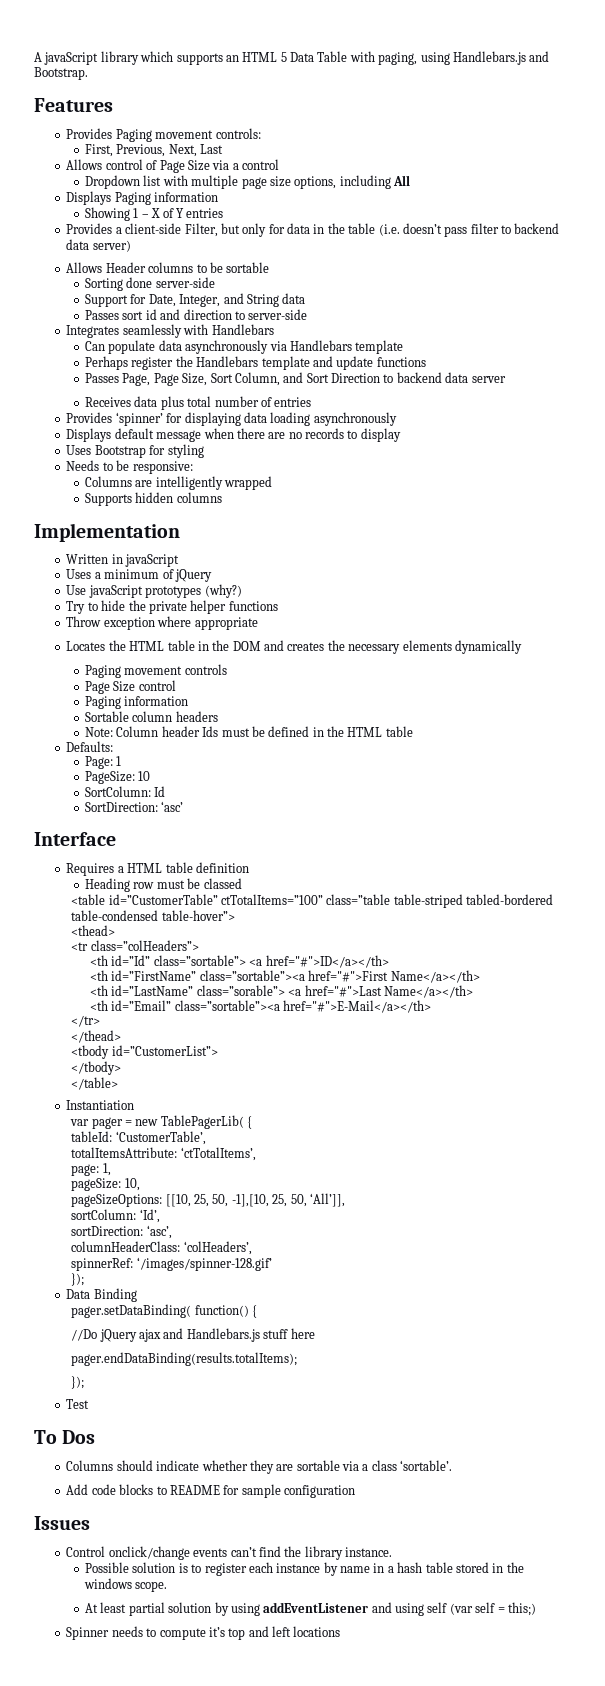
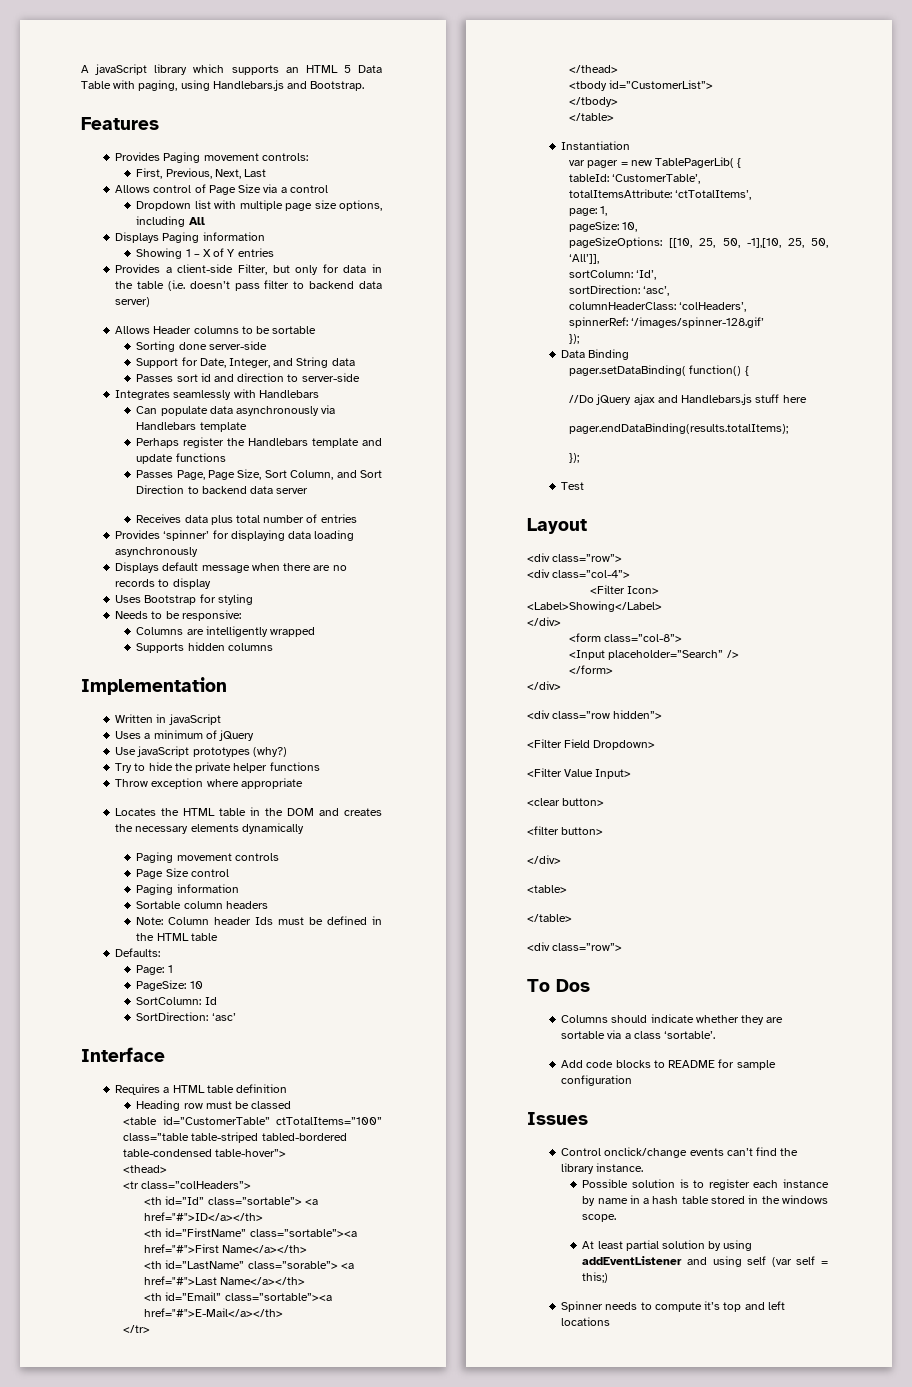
+ Layout
+ <div class=”row”>
+ <div class=”col-4”>
+ <Filter Icon>
+ <Label>Showing</Label>
+ </div>
+ <form class=”col-8”>
+ <Input placeholder=”Search” />
+ </form>
+ </div>
+ <div class=”row hidden”>
+ <Filter Field Dropdown>
+ <Filter Value Input>
+ <clear button>
+ <filter button>
+ </div>
+ <table>
+ </table>
+ <div class=”row”>

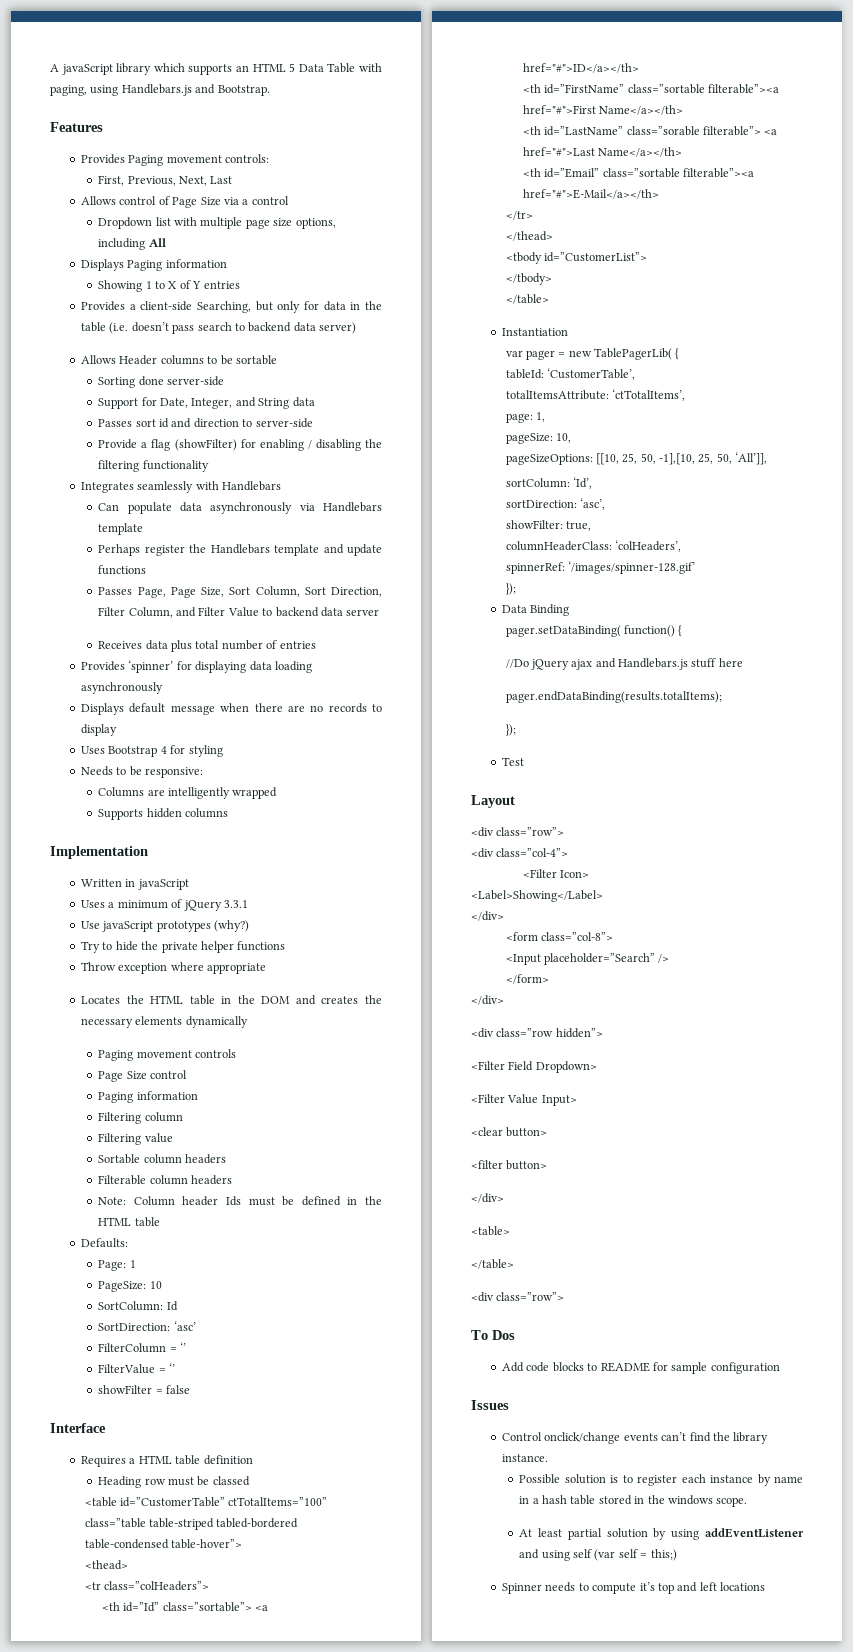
- Showing 1 – X of Y entries
+ Showing 1 to X of Y entries
- Provides a client-side Filter, but only for data in the table (i.e. doesn’t pass filter to backend data server)
+ Provides a client-side Searching, but only for data in the table (i.e. doesn’t pass search to backend data server)
+ Provide a flag (showFilter) for enabling / disabling the filtering functionality
- Passes Page, Page Size, Sort Column, and Sort Direction to backend data server
+ Passes Page, Page Size, Sort Column, Sort Direction, Filter Column, and Filter Value to backend data server
- Uses Bootstrap for styling
+ Uses Bootstrap 4 for styling
- Uses a minimum of jQuery
+ Uses a minimum of jQuery 3.3.1
+ Filtering column
+ Filtering value
+ Filterable column headers
+ FilterColumn = ‘’
+ FilterValue = ‘’
+ showFilter = false
- <th id=”FirstName” class=”sortable”><a href="#">First Name</a></th>
+ <th id=”FirstName” class=”sortable filterable”><a href="#">First Name</a></th>
- <th id=”LastName” class=”sorable”> <a href="#">Last Name</a></th>
+ <th id=”LastName” class=”sorable filterable”> <a href="#">Last Name</a></th>
- <th id=”Email” class=”sortable”><a href="#">E-Mail</a></th>
+ <th id=”Email” class=”sortable filterable”><a href="#">E-Mail</a></th>
+ showFilter: true,
- Columns should indicate whether they are sortable via a class ‘sortable’.

